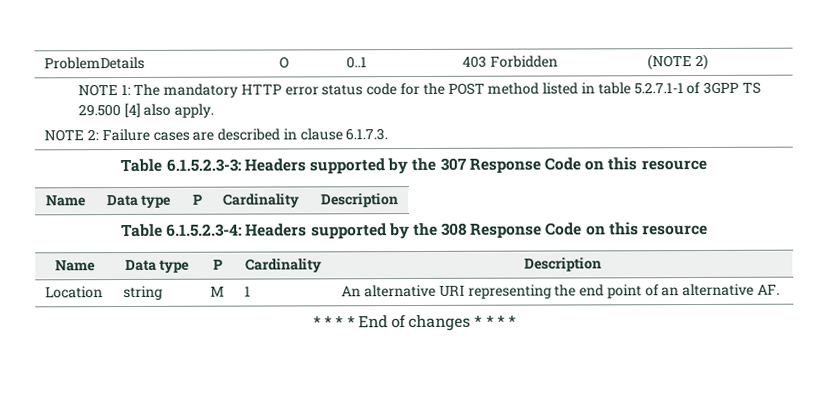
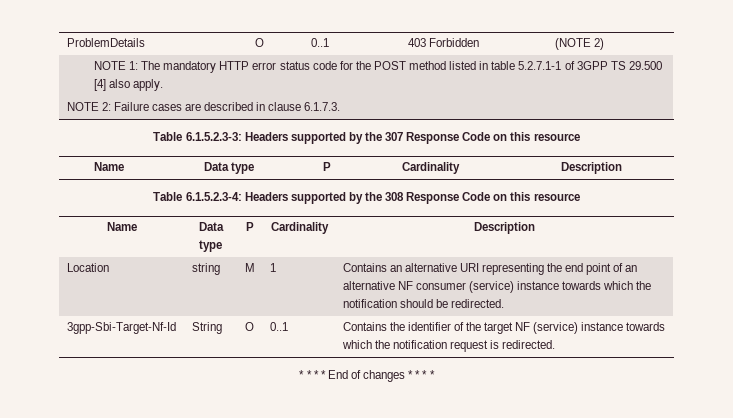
- Location | string | M | 1 | An alternative URI representing the end point of an alternative AF.
+ Location | string | M | 1 | Contains an alternative URI representing the end point of an alternative NF consumer (service) instance towards which the notification should be redirected.
+ 3gpp-Sbi-Target-Nf-Id | String | O | 0..1 | Contains the identifier of the target NF (service) instance towards which the notification request is redirected.

